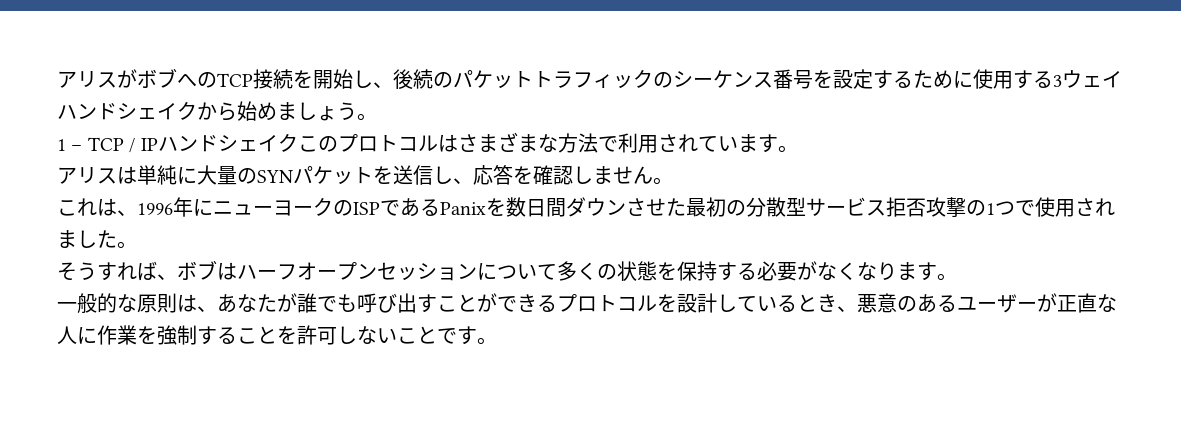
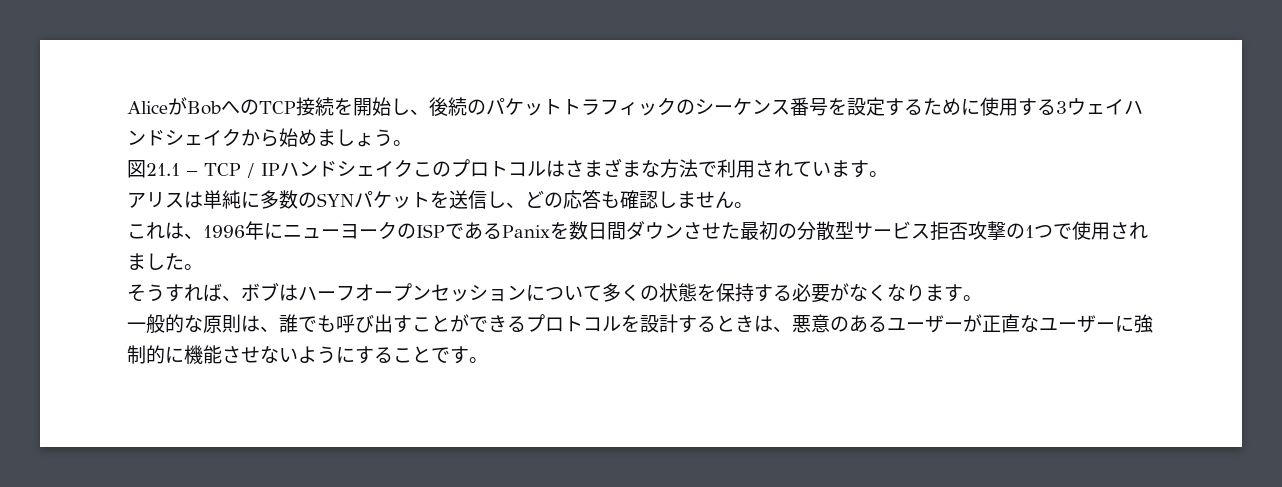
- アリスがボブへのTCP接続を開始し、後続のパケットトラフィックのシーケンス番号を設定するために使用する3ウェイハンドシェイクから始めましょう。
+ AliceがBobへのTCP接続を開始し、後続のパケットトラフィックのシーケンス番号を設定するために使用する3ウェイハンドシェイクから始めましょう。
- 1 – TCP / IPハンドシェイクこのプロトコルはさまざまな方法で利用されています。
+ 図21.1 – TCP / IPハンドシェイクこのプロトコルはさまざまな方法で利用されています。
- アリスは単純に大量のSYNパケットを送信し、応答を確認しません。
+ アリスは単純に多数のSYNパケットを送信し、どの応答も確認しません。
- 一般的な原則は、あなたが誰でも呼び出すことができるプロトコルを設計しているとき、悪意のあるユーザーが正直な人に作業を強制することを許可しないことです。
+ 一般的な原則は、誰でも呼び出すことができるプロトコルを設計するときは、悪意のあるユーザーが正直なユーザーに強制的に機能させないようにすることです。

